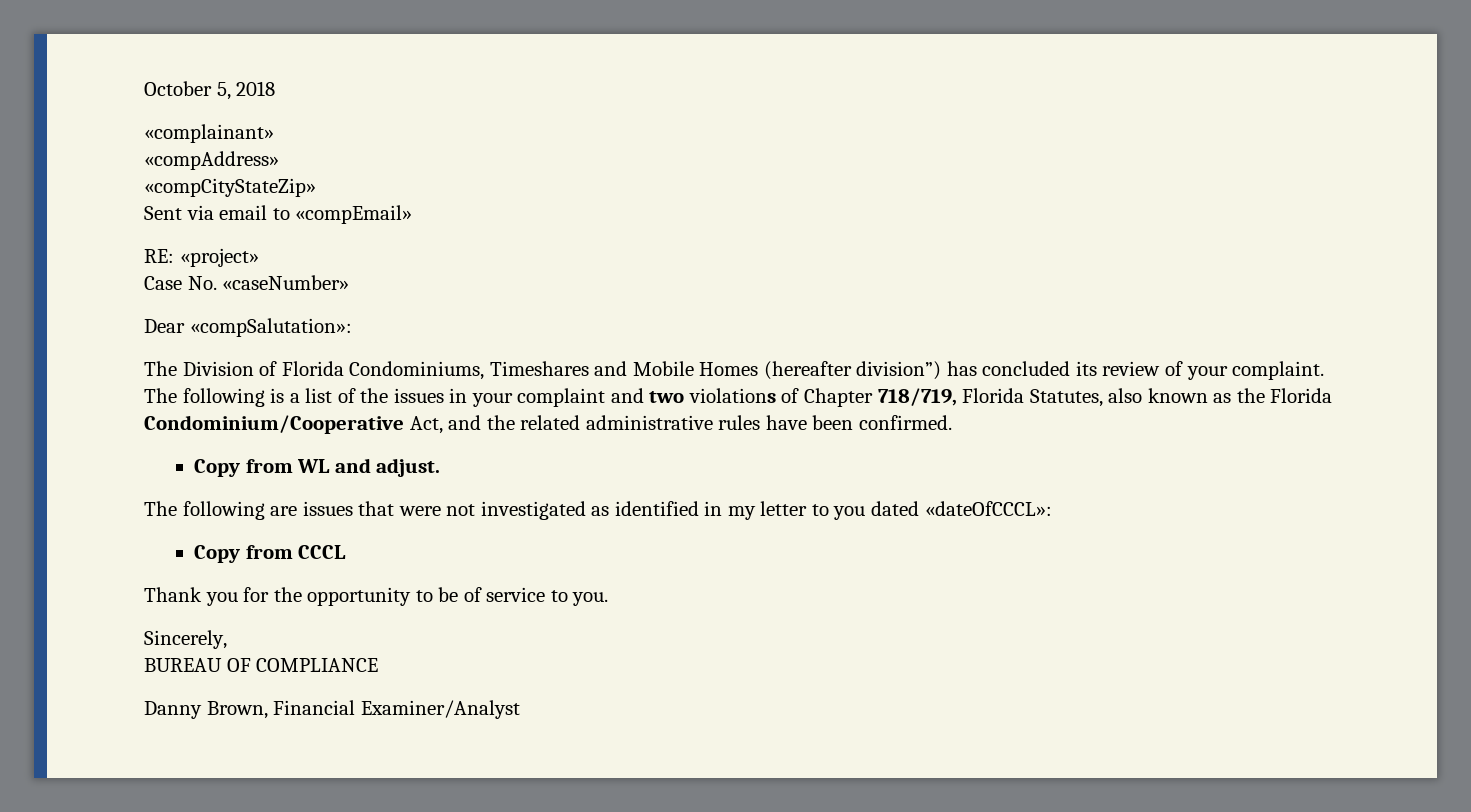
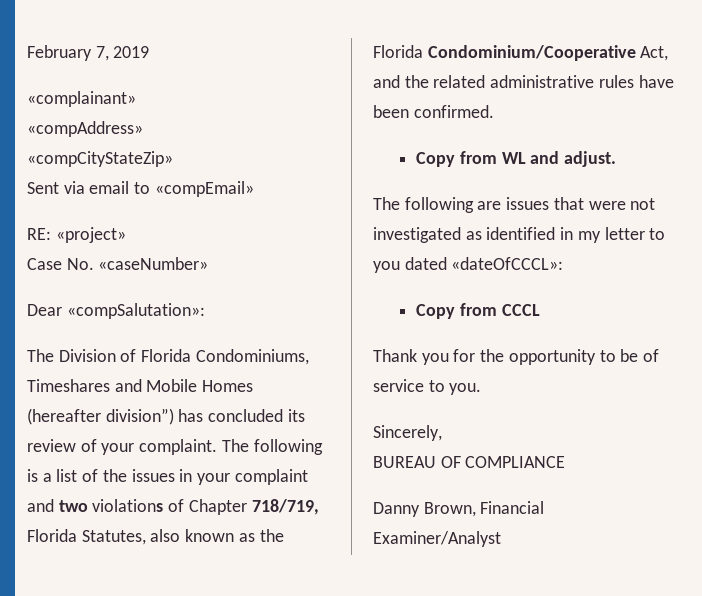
- October 5, 2018
+ February 7, 2019

